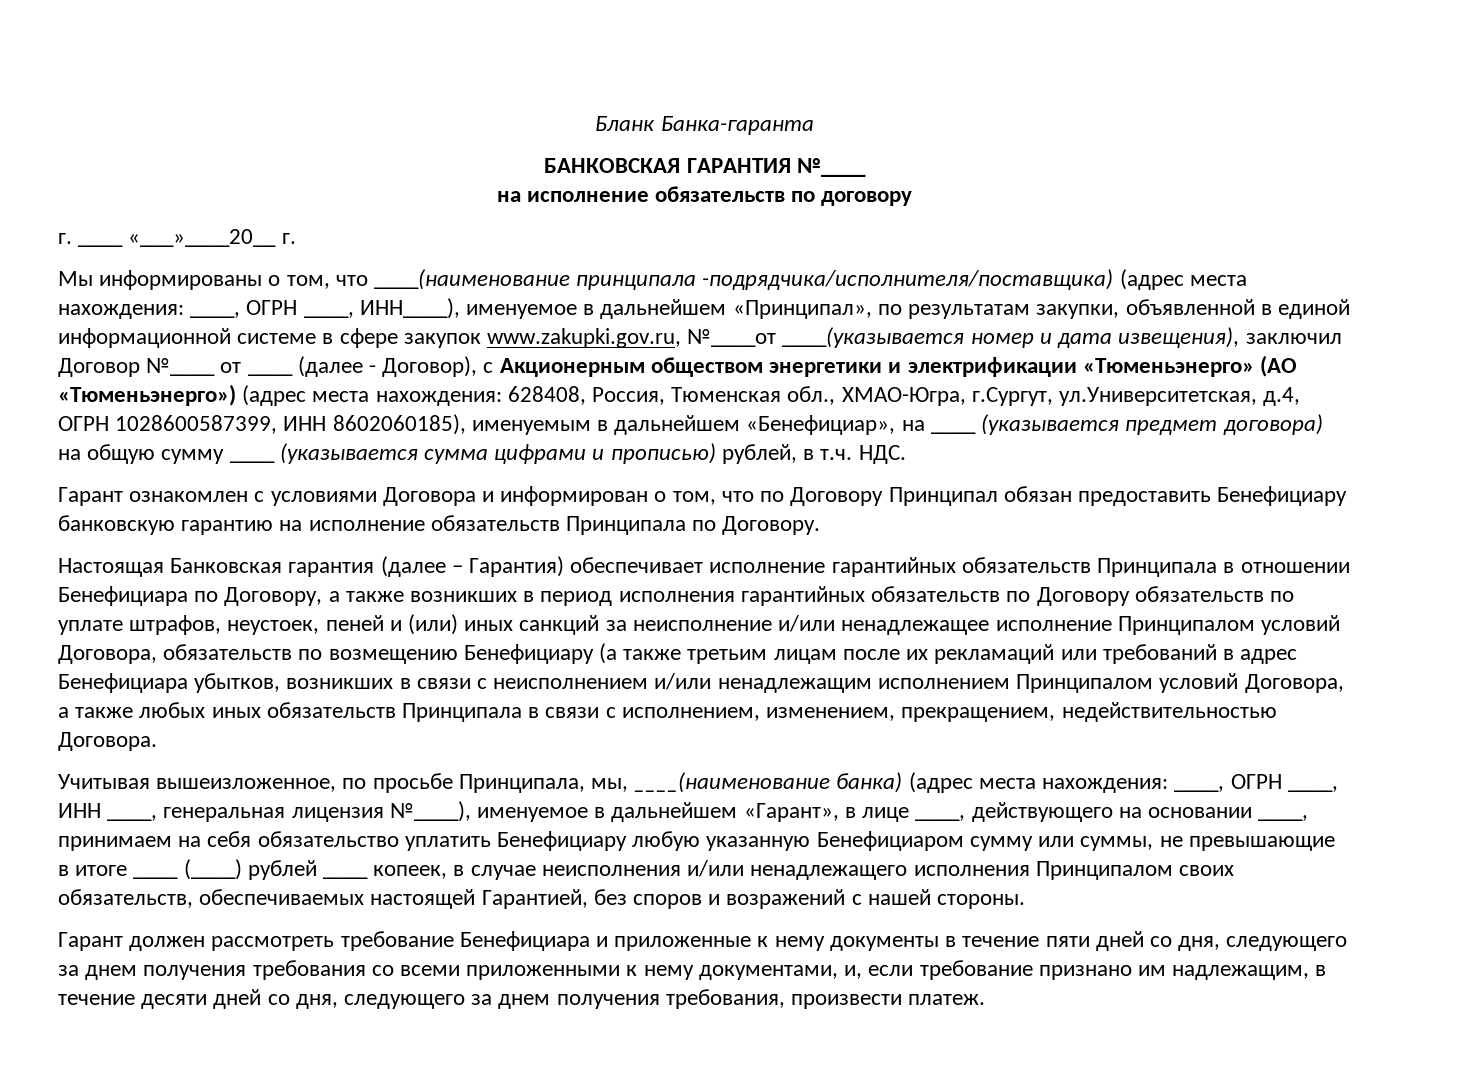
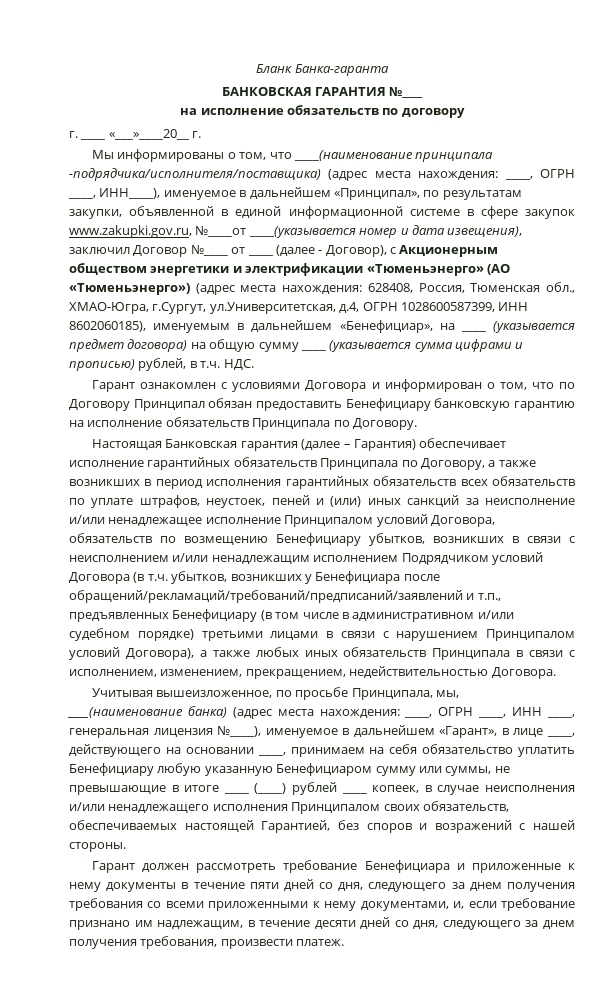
- Настоящая Банковская гарантия (далее – Гарантия) обеспечивает исполнение гарантийных обязательств Принципала в отношении Бенефициара по Договору, а также возникших в период исполнения гарантийных обязательств по Договору обязательств по уплате штрафов, неустоек, пеней и (или) иных санкций за неисполнение и/или ненадлежащее исполнение Принципалом условий Договора, обязательств по возмещению Бенефициару (а также третьим лицам после их рекламаций или требований в адрес Бенефициара убытков, возникших в связи с неисполнением и/или ненадлежащим исполнением Принципалом условий Договора, а также любых иных обязательств Принципала в связи с исполнением, изменением, прекращением, недействительностью Договора.
+ Настоящая Банковская гарантия (далее – Гарантия) обеспечивает исполнение гарантийных обязательств Принципала по Договору, а также возникших в период исполнения гарантийных обязательств всех обязательств по уплате штрафов, неустоек, пеней и (или) иных санкций за неисполнение и/или ненадлежащее исполнение Принципалом условий Договора, обязательств по возмещению Бенефициару убытков, возникших в связи с неисполнением и/или ненадлежащим исполнением Подрядчиком условий Договора (в т.ч. убытков, возникших у Бенефициара после обращений/рекламаций/требований/предписаний/заявлений и т.п., предъявленных Бенефициару (в том числе в административном и/или судебном порядке) третьими лицами в связи с нарушением Принципалом условий Договора), а также любых иных обязательств Принципала в связи с исполнением, изменением, прекращением, недействительностью Договора.

